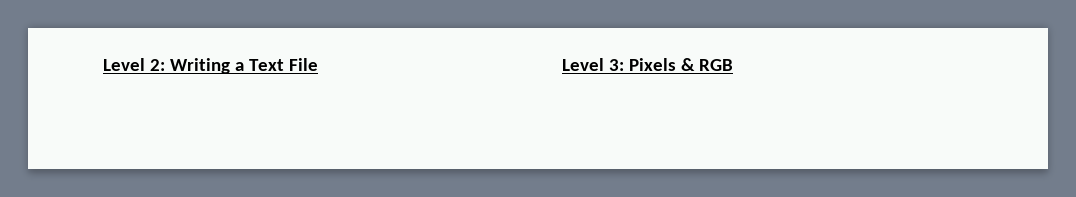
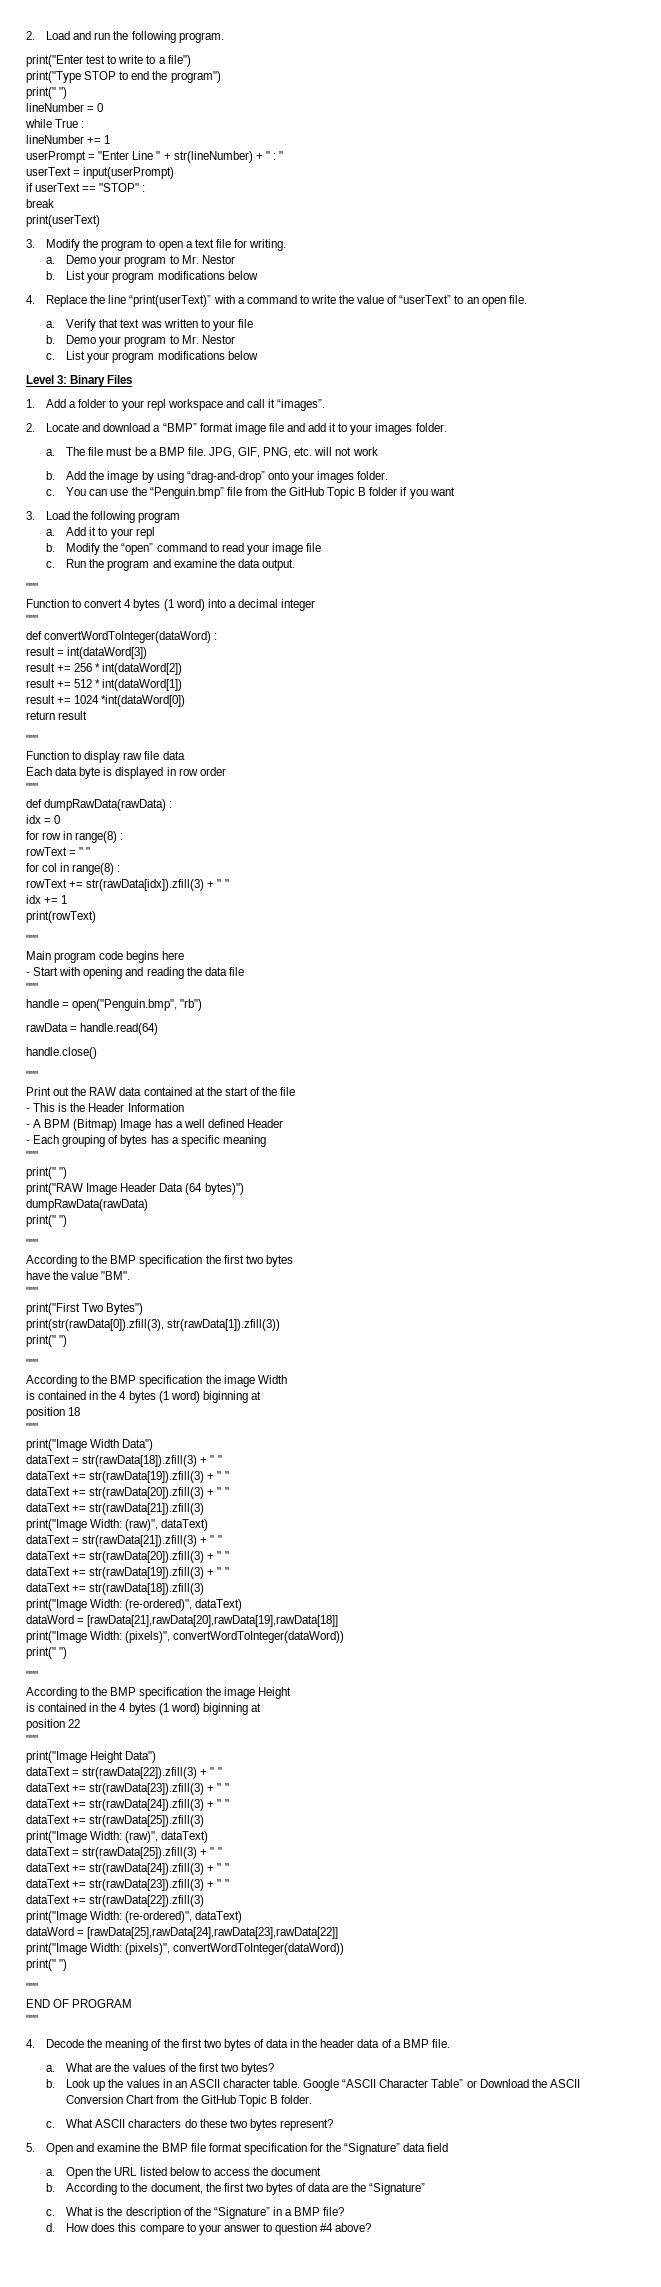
- Level 2: Writing a Text File
- Level 3: Pixels & RGB
+ 2. Load and run the following program.
+ print("Enter test to write to a file")
+ print("Type STOP to end the program")
+ print(" ")
+ lineNumber = 0
+ while True :
+ lineNumber += 1
+ userPrompt = "Enter Line " + str(lineNumber) + " : "
+ userText = input(userPrompt)
+ if userText == "STOP" :
+ break
+ print(userText)
+ 3. Modify the program to open a text file for writing.
+ a. Demo your program to Mr. Nestor
+ b. List your program modifications below
+ 4. Replace the line “print(userText)” with a command to write the value of “userText” to an open file.
+ a. Verify that text was written to your file
+ b. Demo your program to Mr. Nestor
+ c. List your program modifications below
+ Level 3: Binary Files
+ 1. Add a folder to your repl workspace and call it “images”.
+ 2. Locate and download a “BMP” format image file and add it to your images folder.
+ a. The file must be a BMP file. JPG, GIF, PNG, etc. will not work
+ b. Add the image by using “drag-and-drop” onto your images folder.
+ c. You can use the “Penguin.bmp” file from the GitHub Topic B folder if you want
+ 3. Load the following program
+ a. Add it to your repl
+ b. Modify the “open” command to read your image file
+ c. Run the program and examine the data output.
+ """
+ Function to convert 4 bytes (1 word) into a decimal integer
+ """
+ def convertWordToInteger(dataWord) :
+ result = int(dataWord[3])
+ result += 256 * int(dataWord[2])
+ result += 512 * int(dataWord[1])
+ result += 1024 *int(dataWord[0])
+ return result
+ """
+ Function to display raw file data
+ Each data byte is displayed in row order
+ """
+ def dumpRawData(rawData) :
+ idx = 0
+ for row in range(8) :
+ rowText = " "
+ for col in range(8) :
+ rowText += str(rawData[idx]).zfill(3) + " "
+ idx += 1
+ print(rowText)
+ """
+ Main program code begins here
+ - Start with opening and reading the data file
+ """
+ handle = open("Penguin.bmp", "rb")
+ rawData = handle.read(64)
+ handle.close()
+ """
+ Print out the RAW data contained at the start of the file
+ - This is the Header Information
+ - A BPM (Bitmap) Image has a well defined Header
+ - Each grouping of bytes has a specific meaning
+ """
+ print(" ")
+ print("RAW Image Header Data (64 bytes)")
+ dumpRawData(rawData)
+ print(" ")
+ """
+ According to the BMP specification the first two bytes
+ have the value "BM".
+ """
+ print("First Two Bytes")
+ print(str(rawData[0]).zfill(3), str(rawData[1]).zfill(3))
+ print(" ")
+ """
+ According to the BMP specification the image Width
+ is contained in the 4 bytes (1 word) biginning at
+ position 18
+ """
+ print("Image Width Data")
+ dataText = str(rawData[18]).zfill(3) + " "
+ dataText += str(rawData[19]).zfill(3) + " "
+ dataText += str(rawData[20]).zfill(3) + " "
+ dataText += str(rawData[21]).zfill(3)
+ print("Image Width: (raw)", dataText)
+ dataText = str(rawData[21]).zfill(3) + " "
+ dataText += str(rawData[20]).zfill(3) + " "
+ dataText += str(rawData[19]).zfill(3) + " "
+ dataText += str(rawData[18]).zfill(3)
+ print("Image Width: (re-ordered)", dataText)
+ dataWord = [rawData[21],rawData[20],rawData[19],rawData[18]]
+ print("Image Width: (pixels)", convertWordToInteger(dataWord))
+ print(" ")
+ """
+ According to the BMP specification the image Height
+ is contained in the 4 bytes (1 word) biginning at
+ position 22
+ """
+ print("Image Height Data")
+ dataText = str(rawData[22]).zfill(3) + " "
+ dataText += str(rawData[23]).zfill(3) + " "
+ dataText += str(rawData[24]).zfill(3) + " "
+ dataText += str(rawData[25]).zfill(3)
+ print("Image Width: (raw)", dataText)
+ dataText = str(rawData[25]).zfill(3) + " "
+ dataText += str(rawData[24]).zfill(3) + " "
+ dataText += str(rawData[23]).zfill(3) + " "
+ dataText += str(rawData[22]).zfill(3)
+ print("Image Width: (re-ordered)", dataText)
+ dataWord = [rawData[25],rawData[24],rawData[23],rawData[22]]
+ print("Image Width: (pixels)", convertWordToInteger(dataWord))
+ print(" ")
+ """
+ END OF PROGRAM
+ """
+ 4. Decode the meaning of the first two bytes of data in the header data of a BMP file.
+ a. What are the values of the first two bytes?
+ b. Look up the values in an ASCII character table. Google “ASCII Character Table” or Download the ASCII Conversion Chart from the GitHub Topic B folder.
+ c. What ASCII characters do these two bytes represent?
+ 5. Open and examine the BMP file format specification for the “Signature” data field
+ a. Open the URL listed below to access the document
+ b. According to the document, the first two bytes of data are the “Signature”
+ c. What is the description of the “Signature” in a BMP file?
+ d. How does this compare to your answer to question #4 above?

